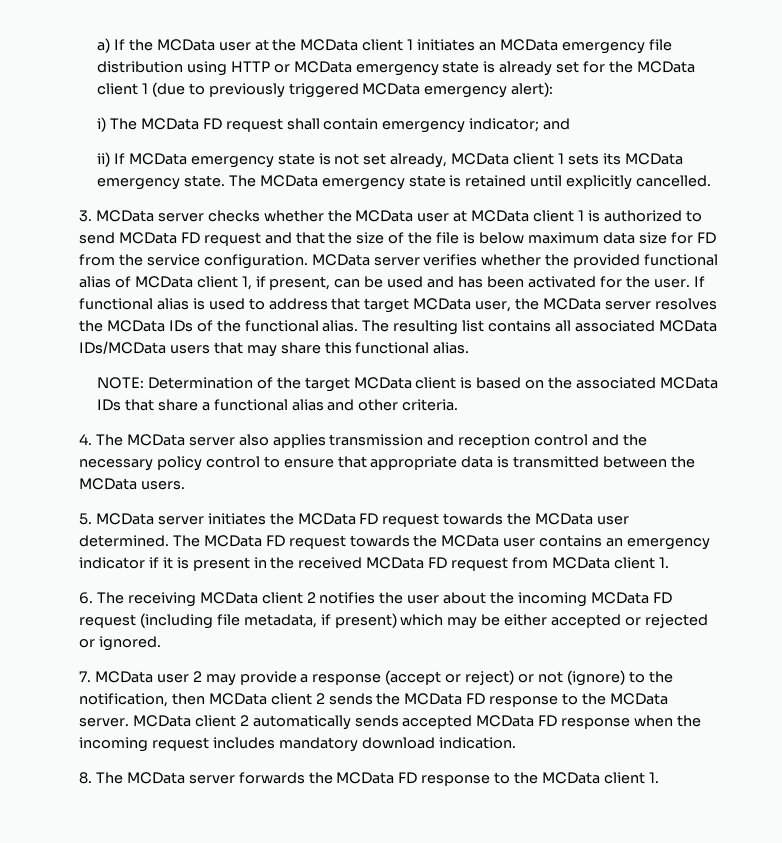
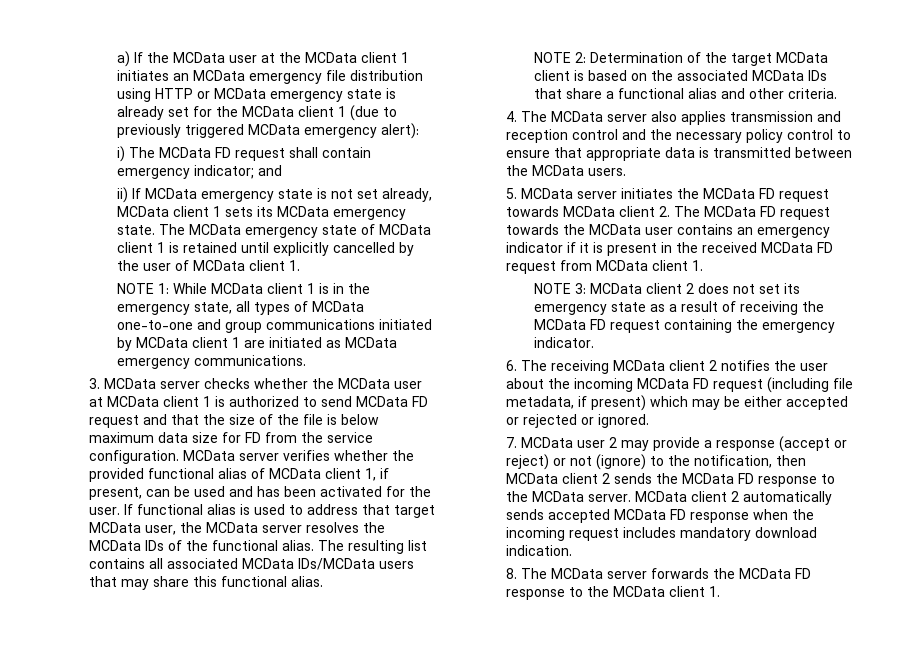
- The MCData emergency state is retained until explicitly cancelled.
+ The MCData emergency state of MCData client 1 is retained until explicitly cancelled by the user of MCData client 1.
+ NOTE 1: While MCData client 1 is in the emergency state, all types of MCData one-to-one and group communications initiated by MCData client 1 are initiated as MCData emergency communications.
- NOTE: Determination of the target MCData client is based on the associated MCData IDs that share a functional alias and other criteria.
+ NOTE 2: Determination of the target MCData client is based on the associated MCData IDs that share a functional alias and other criteria.
- 5. MCData server initiates the MCData FD request towards the MCData user determined. The MCData FD request towards the MCData user contains an emergency indicator if it is present in the received MCData FD request from MCData client 1.
+ 5. MCData server initiates the MCData FD request towards MCData client 2. The MCData FD request towards the MCData user contains an emergency indicator if it is present in the received MCData FD request from MCData client 1.
+ NOTE 3: MCData client 2 does not set its emergency state as a result of receiving the MCData FD request containing the emergency indicator.

